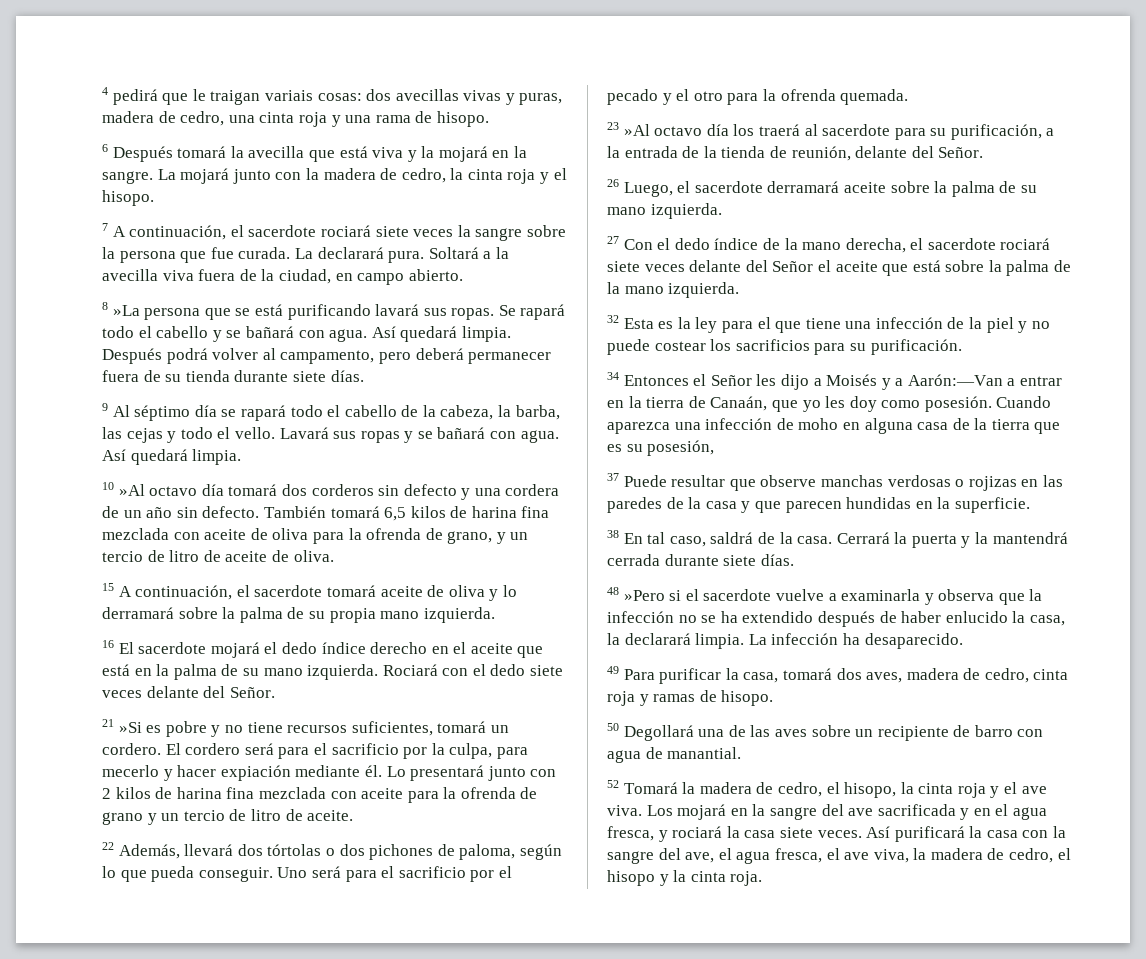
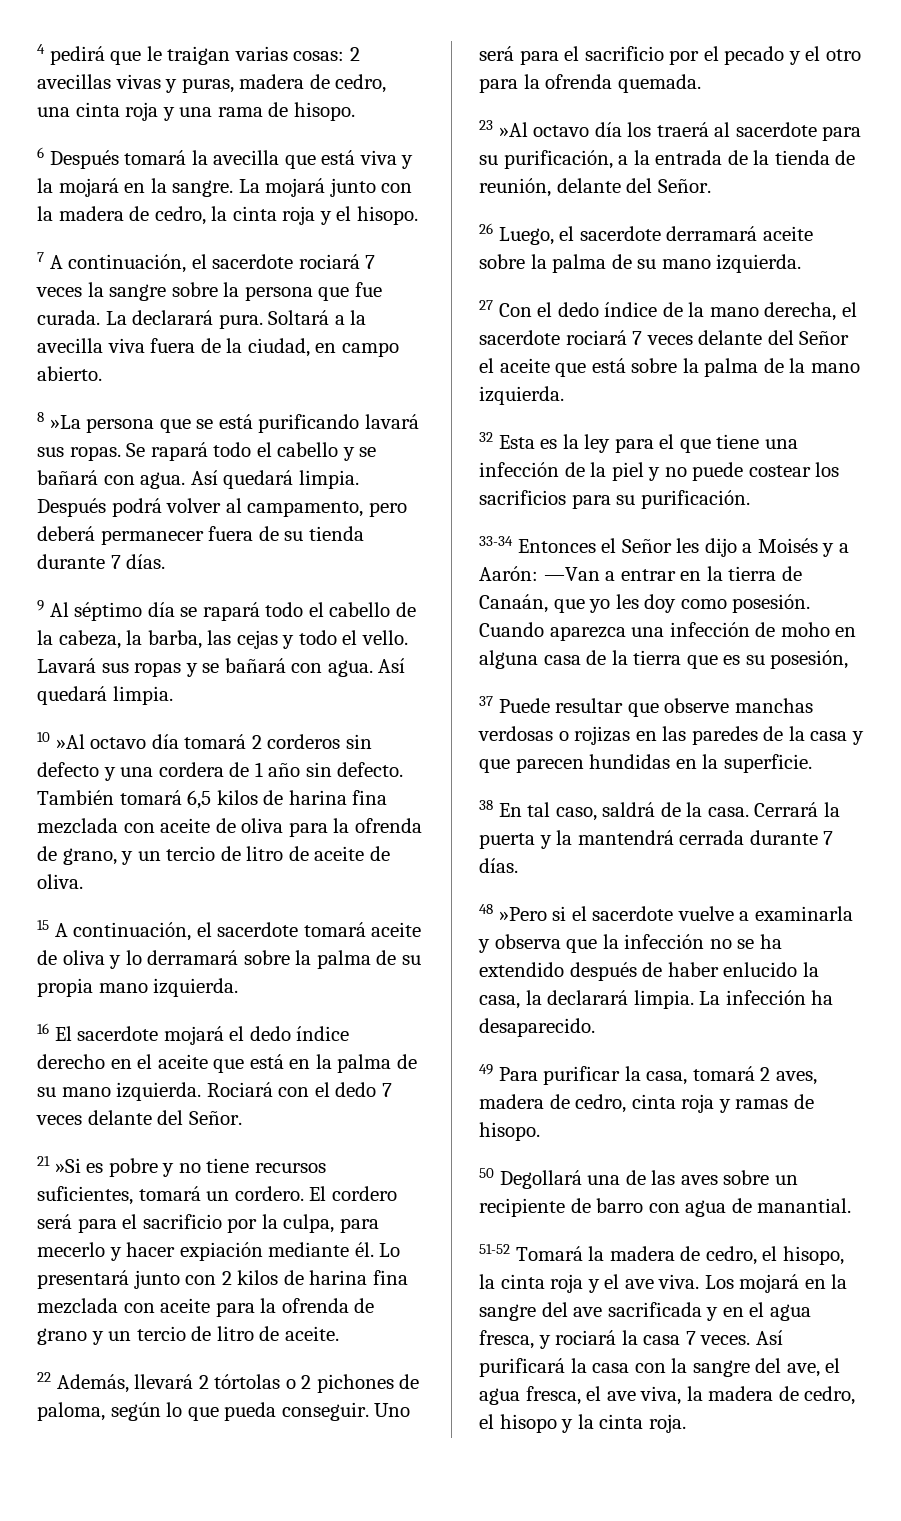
- 4 pedirá que le traigan variais cosas: dos avecillas vivas y puras, madera de cedro, una cinta roja y una rama de hisopo.
+ 4 pedirá que le traigan varias cosas: 2 avecillas vivas y puras, madera de cedro, una cinta roja y una rama de hisopo.
- 7 A continuación, el sacerdote rociará siete veces la sangre sobre la persona que fue curada.
+ 7 A continuación, el sacerdote rociará 7 veces la sangre sobre la persona que fue curada.
- Después podrá volver al campamento, pero deberá permanecer fuera de su tienda durante siete días.
+ Después podrá volver al campamento, pero deberá permanecer fuera de su tienda durante 7 días.
- 10 »Al octavo día tomará dos corderos sin defecto y una cordera de un año sin defecto.
+ 10 »Al octavo día tomará 2 corderos sin defecto y una cordera de 1 año sin defecto.
- Rociará con el dedo siete veces delante del Señor.
+ Rociará con el dedo 7 veces delante del Señor.
- 22 Además, llevará dos tórtolas o dos pichones de paloma, según lo que pueda conseguir.
+ 22 Además, llevará 2 tórtolas o 2 pichones de paloma, según lo que pueda conseguir.
- 27 Con el dedo índice de la mano derecha, el sacerdote rociará siete veces delante del Señor el aceite que está sobre la palma de la mano izquierda.
+ 27 Con el dedo índice de la mano derecha, el sacerdote rociará 7 veces delante del Señor el aceite que está sobre la palma de la mano izquierda.
- 34 Entonces el Señor les dijo a Moisés y a Aarón:—Van a entrar en la tierra de Canaán, que yo les doy como posesión.
+ 33-34 Entonces el Señor les dijo a Moisés y a Aarón: —Van a entrar en la tierra de Canaán, que yo les doy como posesión.
- Cerrará la puerta y la mantendrá cerrada durante siete días.
+ Cerrará la puerta y la mantendrá cerrada durante 7 días.
- 49 Para purificar la casa, tomará dos aves, madera de cedro, cinta roja y ramas de hisopo.
+ 49 Para purificar la casa, tomará 2 aves, madera de cedro, cinta roja y ramas de hisopo.
- 52 Tomará la madera de cedro, el hisopo, la cinta roja y el ave viva.
+ 51-52 Tomará la madera de cedro, el hisopo, la cinta roja y el ave viva.
- Los mojará en la sangre del ave sacrificada y en el agua fresca, y rociará la casa siete veces.
+ Los mojará en la sangre del ave sacrificada y en el agua fresca, y rociará la casa 7 veces.

